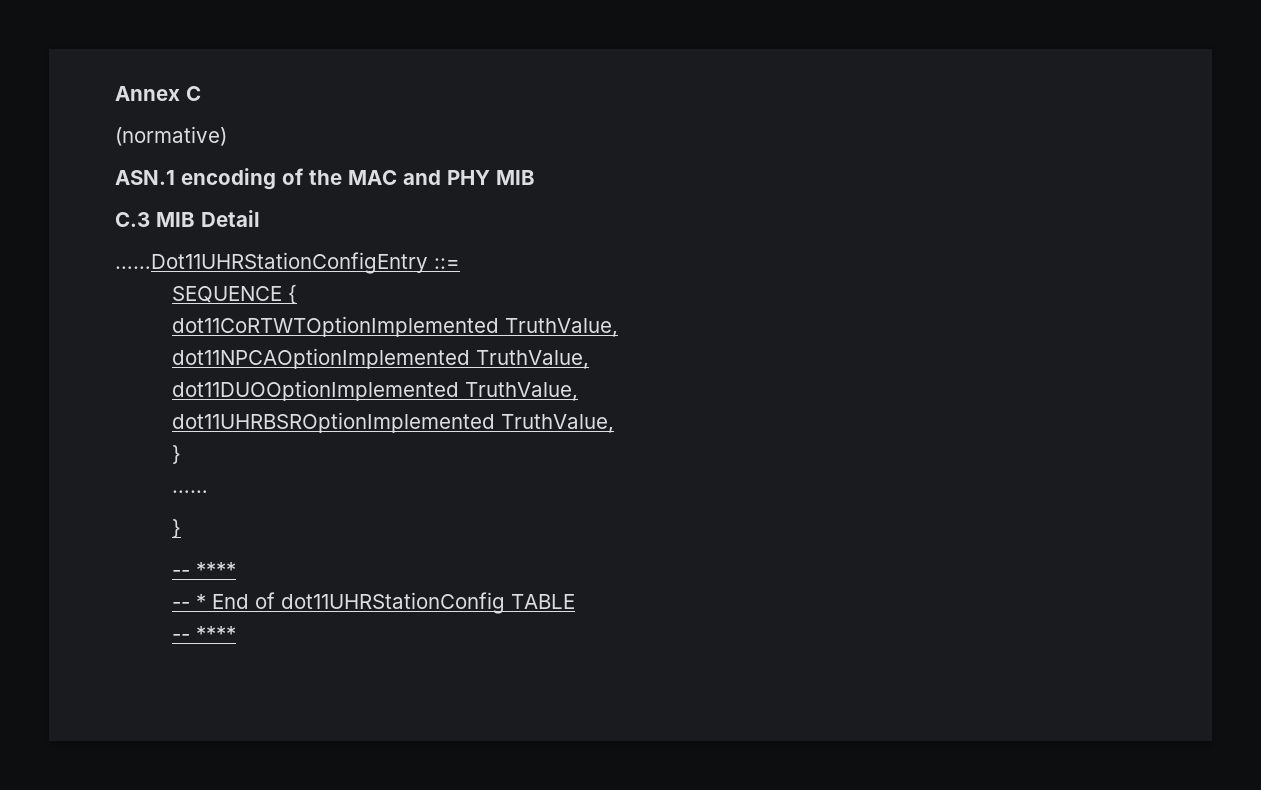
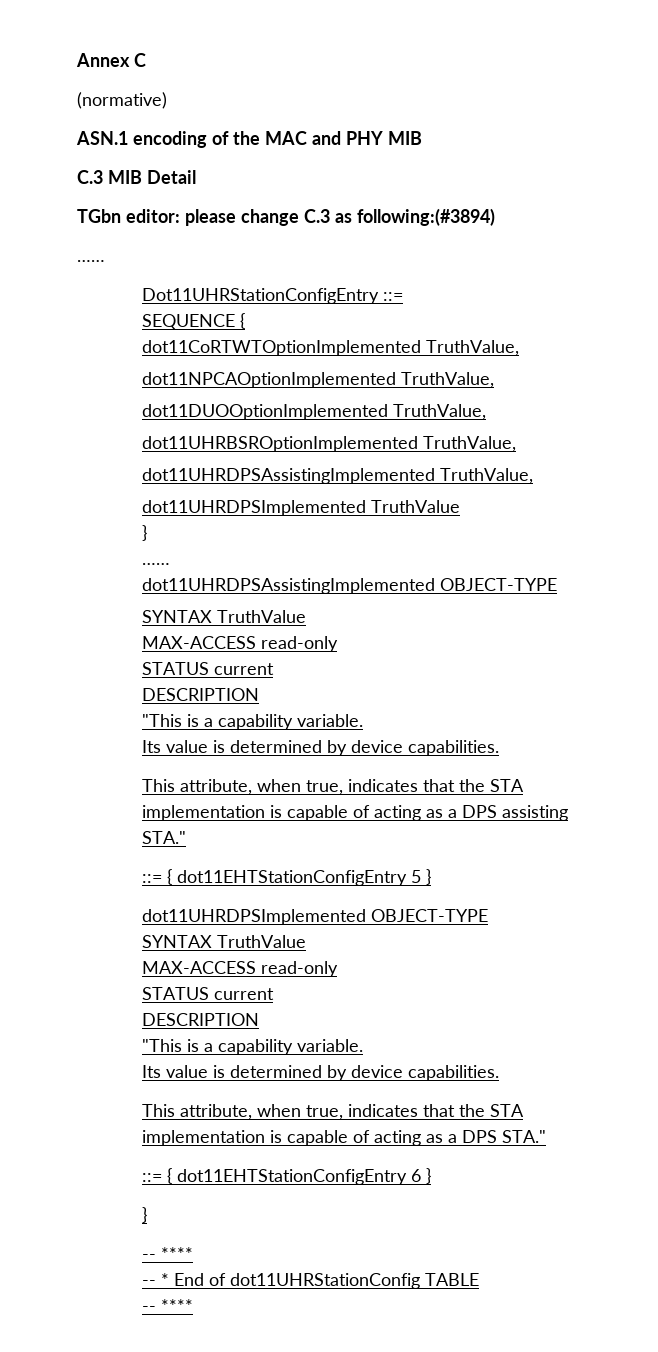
- ……Dot11UHRStationConfigEntry ::=
+ TGbn editor: please change C.3 as following:(#3894)
+ ……
+ Dot11UHRStationConfigEntry ::=
  dot11UHRBSROptionImplemented TruthValue,
+ dot11UHRDPSAssistingImplemented TruthValue,
+ dot11UHRDPSImplemented TruthValue
  }
  ……
+ dot11UHRDPSAssistingImplemented OBJECT-TYPE
+ SYNTAX TruthValue
+ MAX-ACCESS read-only
+ STATUS current
+ DESCRIPTION
+ "This is a capability variable.
+ Its value is determined by device capabilities.
+ This attribute, when true, indicates that the STA implementation is capable of acting as a DPS assisting STA."
+ ::= { dot11EHTStationConfigEntry 5 }
+ dot11UHRDPSImplemented OBJECT-TYPE
+ SYNTAX TruthValue
+ MAX-ACCESS read-only
+ STATUS current
+ DESCRIPTION
+ "This is a capability variable.
+ Its value is determined by device capabilities.
+ This attribute, when true, indicates that the STA implementation is capable of acting as a DPS STA."
+ ::= { dot11EHTStationConfigEntry 6 }

